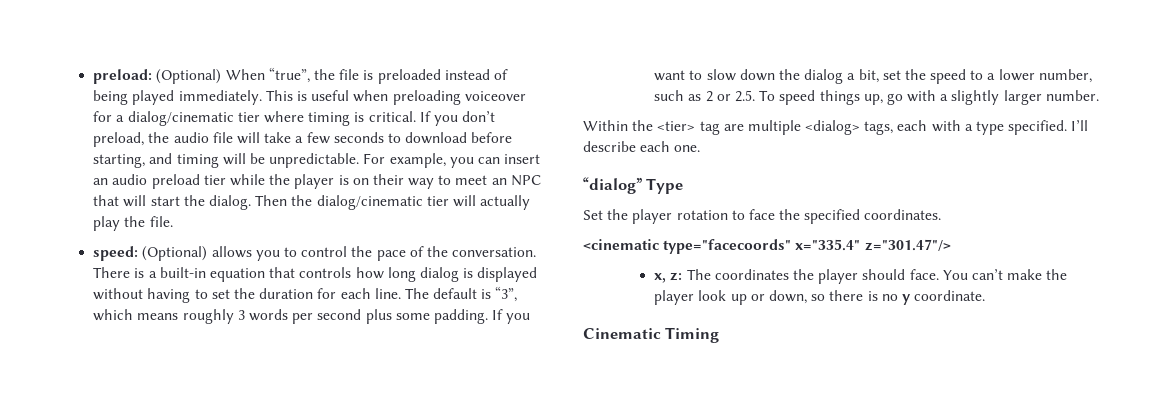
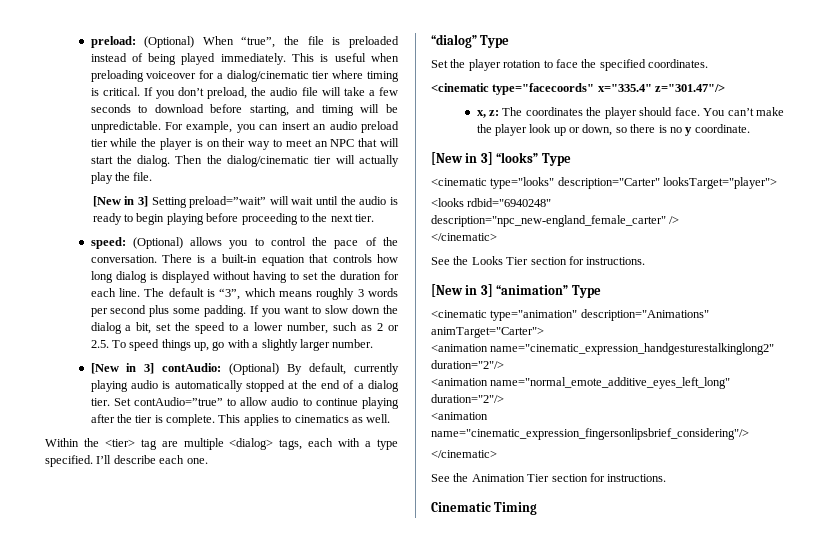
+ [New in 3] Setting preload=”wait” will wait until the audio is ready to begin playing before proceeding to the next tier.
+ [New in 3] contAudio: (Optional) By default, currently playing audio is automatically stopped at the end of a dialog tier. Set contAudio=”true” to allow audio to continue playing after the tier is complete. This applies to cinematics as well.
+ [New in 3] “looks” Type
+ <cinematic type="looks" description="Carter" looksTarget="player">
+ <looks rdbid="6940248" description="npc_new-england_female_carter" />
+ </cinematic>
+ See the Looks Tier section for instructions.
+ [New in 3] “animation” Type
+ <cinematic type="animation" description="Animations" animTarget="Carter">
+ <animation name="cinematic_expression_handgesturestalkinglong2" duration="2"/>
+ <animation name="normal_emote_additive_eyes_left_long" duration="2"/>
+ <animation name="cinematic_expression_fingersonlipsbrief_considering"/>
+ </cinematic>
+ See the Animation Tier section for instructions.

